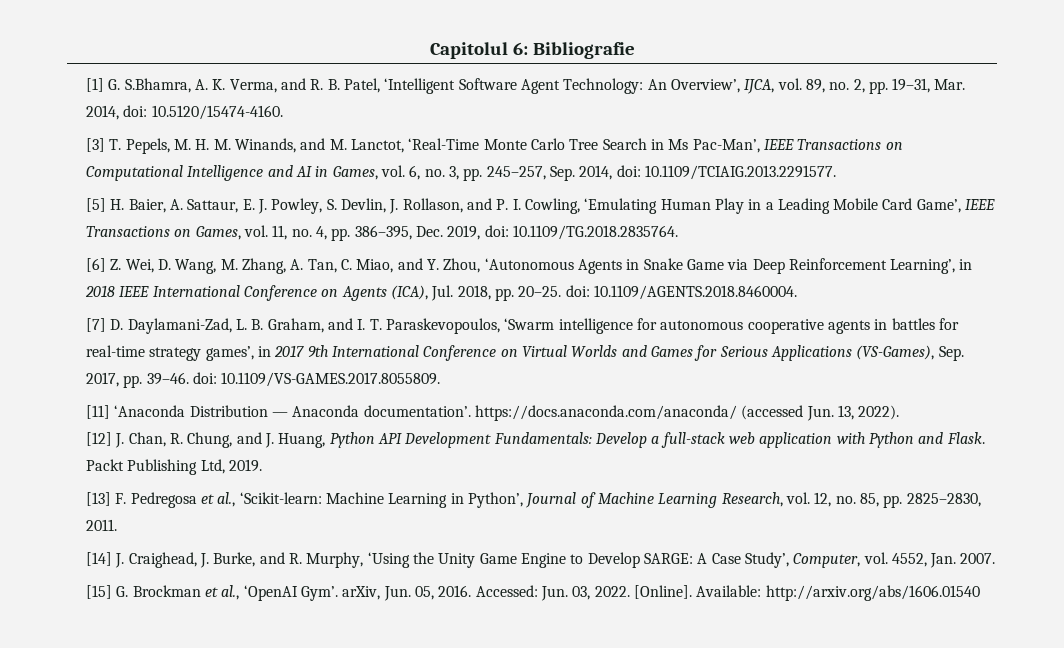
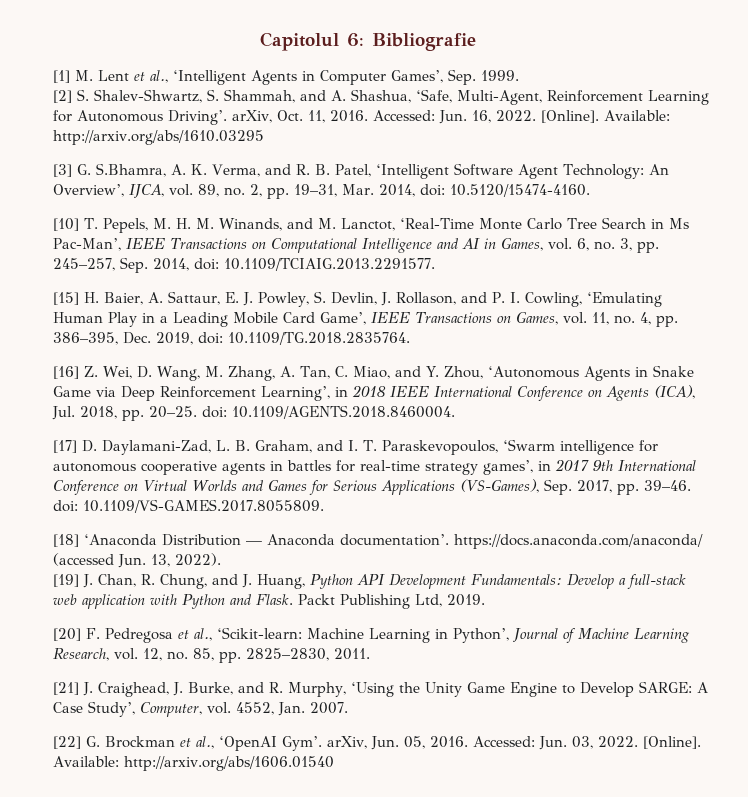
- [1] G. S.Bhamra, A. K. Verma, and R. B. Patel, ‘Intelligent Software Agent Technology: An Overview’, IJCA, vol. 89, no. 2, pp. 19–31, Mar. 2014, doi: 10.5120/15474-4160.
+ [1] M. Lent et al., ‘Intelligent Agents in Computer Games’, Sep. 1999.
+ [2] S. Shalev-Shwartz, S. Shammah, and A. Shashua, ‘Safe, Multi-Agent, Reinforcement Learning for Autonomous Driving’. arXiv, Oct. 11, 2016. Accessed: Jun. 16, 2022. [Online]. Available: http://arxiv.org/abs/1610.03295
+ [3] G. S.Bhamra, A. K. Verma, and R. B. Patel, ‘Intelligent Software Agent Technology: An Overview’, IJCA, vol. 89, no. 2, pp. 19–31, Mar. 2014, doi: 10.5120/15474-4160.
- [3] T. Pepels, M. H. M. Winands, and M. Lanctot, ‘Real-Time Monte Carlo Tree Search in Ms Pac-Man’, IEEE Transactions on Computational Intelligence and AI in Games, vol. 6, no. 3, pp. 245–257, Sep. 2014, doi: 10.1109/TCIAIG.2013.2291577.
+ [10] T. Pepels, M. H. M. Winands, and M. Lanctot, ‘Real-Time Monte Carlo Tree Search in Ms Pac-Man’, IEEE Transactions on Computational Intelligence and AI in Games, vol. 6, no. 3, pp. 245–257, Sep. 2014, doi: 10.1109/TCIAIG.2013.2291577.
- [5] H. Baier, A. Sattaur, E. J. Powley, S. Devlin, J. Rollason, and P. I. Cowling, ‘Emulating Human Play in a Leading Mobile Card Game’, IEEE Transactions on Games, vol. 11, no. 4, pp. 386–395, Dec. 2019, doi: 10.1109/TG.2018.2835764.
+ [15] H. Baier, A. Sattaur, E. J. Powley, S. Devlin, J. Rollason, and P. I. Cowling, ‘Emulating Human Play in a Leading Mobile Card Game’, IEEE Transactions on Games, vol. 11, no. 4, pp. 386–395, Dec. 2019, doi: 10.1109/TG.2018.2835764.
- [6] Z. Wei, D. Wang, M. Zhang, A. Tan, C. Miao, and Y. Zhou, ‘Autonomous Agents in Snake Game via Deep Reinforcement Learning’, in 2018 IEEE International Conference on Agents (ICA), Jul. 2018, pp. 20–25. doi: 10.1109/AGENTS.2018.8460004.
+ [16] Z. Wei, D. Wang, M. Zhang, A. Tan, C. Miao, and Y. Zhou, ‘Autonomous Agents in Snake Game via Deep Reinforcement Learning’, in 2018 IEEE International Conference on Agents (ICA), Jul. 2018, pp. 20–25. doi: 10.1109/AGENTS.2018.8460004.
- [7] D. Daylamani-Zad, L. B. Graham, and I. T. Paraskevopoulos, ‘Swarm intelligence for autonomous cooperative agents in battles for real-time strategy games’, in 2017 9th International Conference on Virtual Worlds and Games for Serious Applications (VS-Games), Sep. 2017, pp. 39–46. doi: 10.1109/VS-GAMES.2017.8055809.
+ [17] D. Daylamani-Zad, L. B. Graham, and I. T. Paraskevopoulos, ‘Swarm intelligence for autonomous cooperative agents in battles for real-time strategy games’, in 2017 9th International Conference on Virtual Worlds and Games for Serious Applications (VS-Games), Sep. 2017, pp. 39–46. doi: 10.1109/VS-GAMES.2017.8055809.
- [11] ‘Anaconda Distribution — Anaconda documentation’. https://docs.anaconda.com/anaconda/ (accessed Jun. 13, 2022).
+ [18] ‘Anaconda Distribution — Anaconda documentation’. https://docs.anaconda.com/anaconda/ (accessed Jun. 13, 2022).
- [12] J. Chan, R. Chung, and J. Huang, Python API Development Fundamentals: Develop a full-stack web application with Python and Flask.
+ [19] J. Chan, R. Chung, and J. Huang, Python API Development Fundamentals: Develop a full-stack web application with Python and Flask.
- [13] F. Pedregosa et al., ‘Scikit-learn: Machine Learning in Python’, Journal of Machine Learning Research, vol. 12, no. 85, pp. 2825–2830, 2011.
+ [20] F. Pedregosa et al., ‘Scikit-learn: Machine Learning in Python’, Journal of Machine Learning Research, vol. 12, no. 85, pp. 2825–2830, 2011.
- [14] J. Craighead, J. Burke, and R. Murphy, ‘Using the Unity Game Engine to Develop SARGE: A Case Study’, Computer, vol. 4552, Jan. 2007.
+ [21] J. Craighead, J. Burke, and R. Murphy, ‘Using the Unity Game Engine to Develop SARGE: A Case Study’, Computer, vol. 4552, Jan. 2007.
- [15] G. Brockman et al., ‘OpenAI Gym’. arXiv, Jun. 05, 2016.
+ [22] G. Brockman et al., ‘OpenAI Gym’. arXiv, Jun. 05, 2016.

